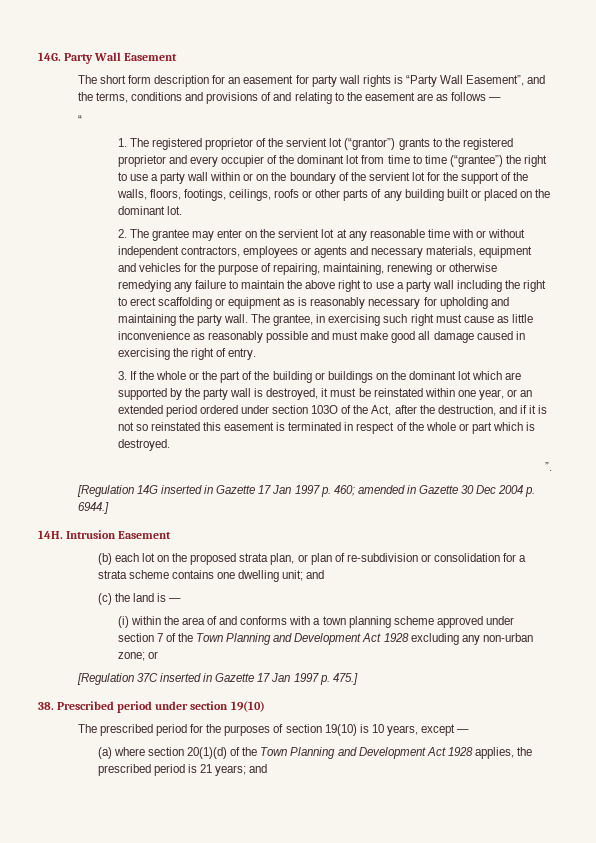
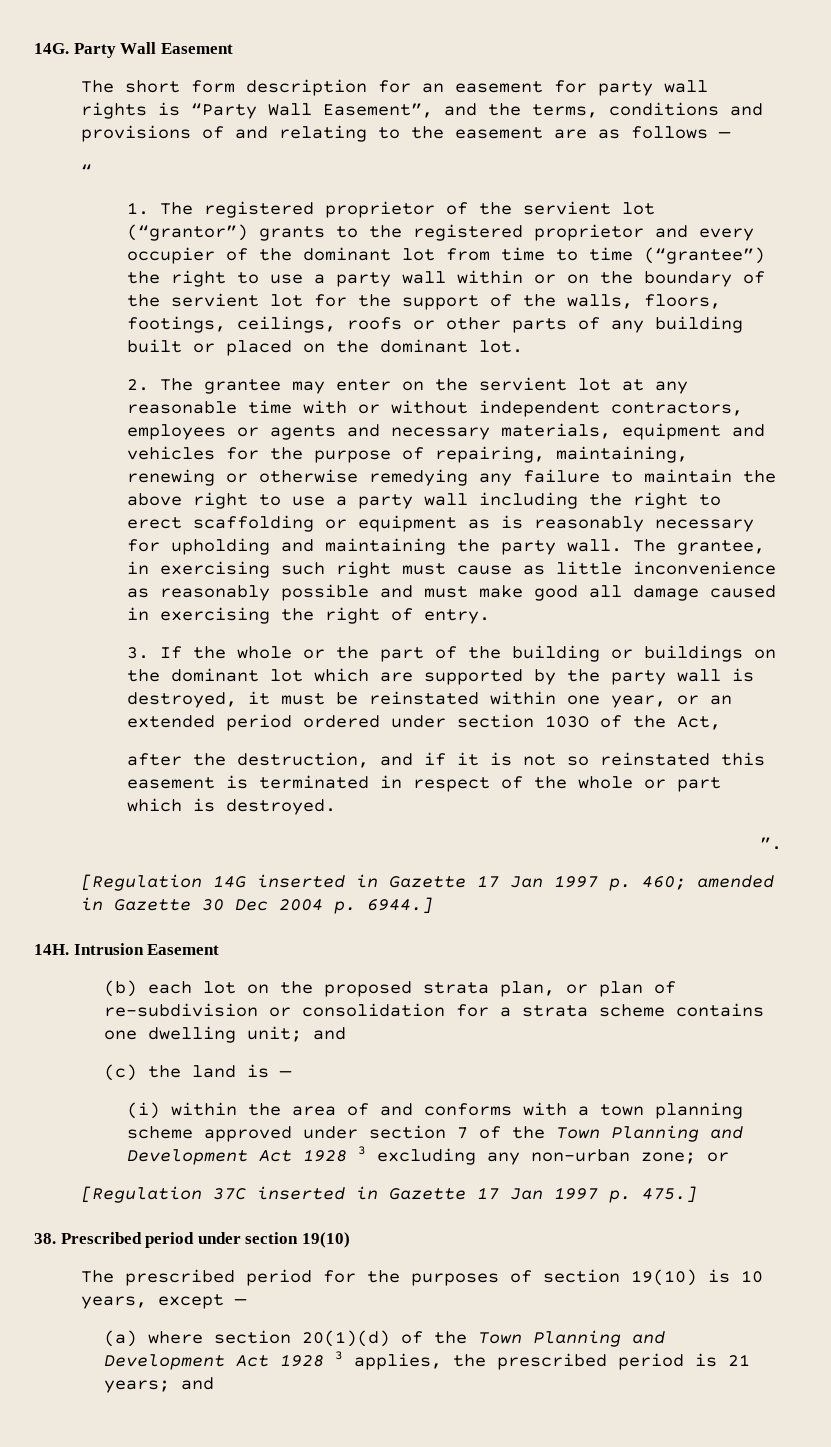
- 3. If the whole or the part of the building or buildings on the dominant lot which are supported by the party wall is destroyed, it must be reinstated within one year, or an extended period ordered under section 103O of the Act, after the destruction, and if it is not so reinstated this easement is terminated in respect of the whole or part which is destroyed.
+ 3. If the whole or the part of the building or buildings on the dominant lot which are supported by the party wall is destroyed, it must be reinstated within one year, or an extended period ordered under section 103O of the Act,
+ after the destruction, and if it is not so reinstated this easement is terminated in respect of the whole or part which is destroyed.
- (i) within the area of and conforms with a town planning scheme approved under section 7 of the Town Planning and Development Act 1928 excluding any non-urban zone; or
+ (i) within the area of and conforms with a town planning scheme approved under section 7 of the Town Planning and Development Act 1928 3 excluding any non-urban zone; or
- (a) where section 20(1)(d) of the Town Planning and Development Act 1928 applies, the prescribed period is 21 years; and
+ (a) where section 20(1)(d) of the Town Planning and Development Act 1928 3 applies, the prescribed period is 21 years; and

